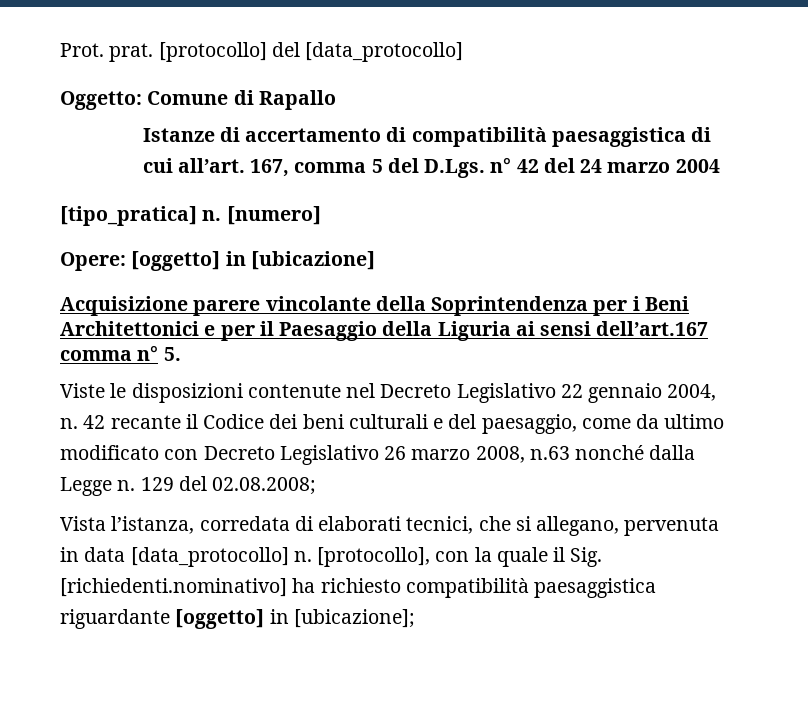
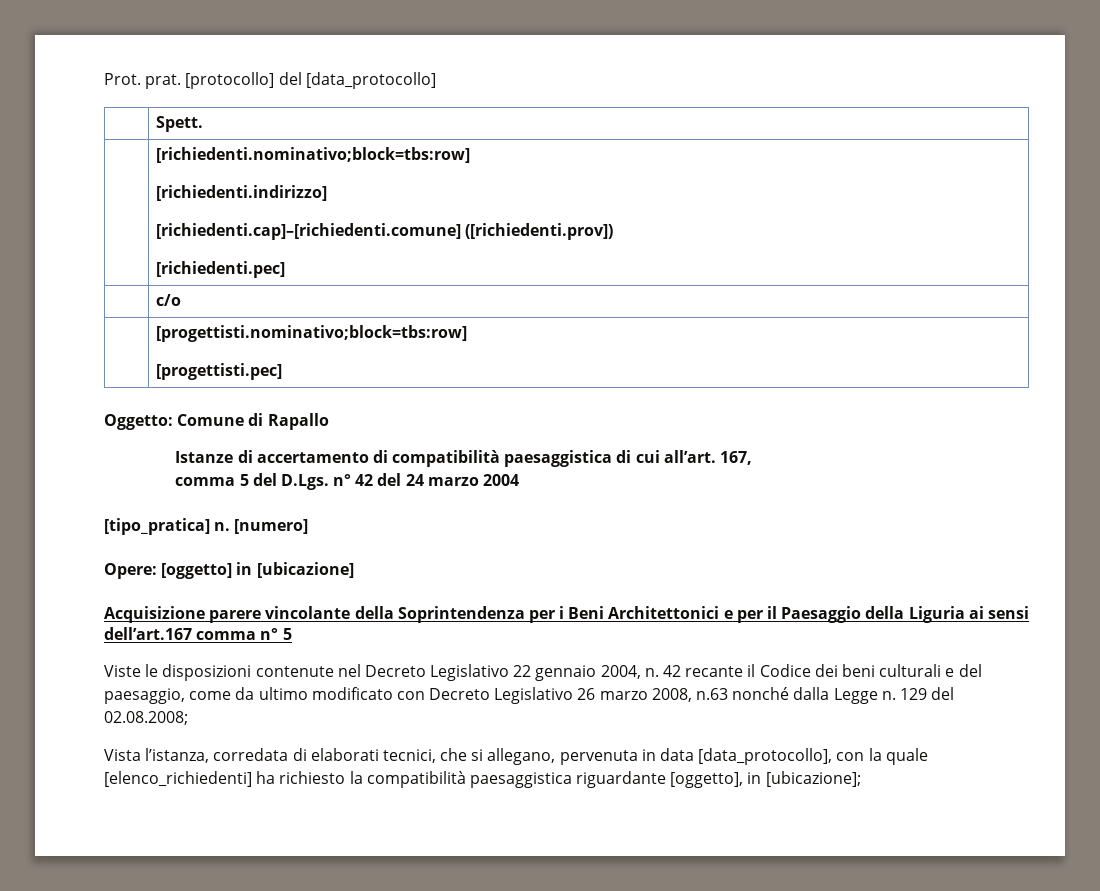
+ | Spett.
+ | [richiedenti.nominativo;block=tbs:row]
+ [richiedenti.indirizzo]
+ [richiedenti.cap]–[richiedenti.comune] ([richiedenti.prov])
+ [richiedenti.pec]
+ | c/o
+ | [progettisti.nominativo;block=tbs:row]
+ [progettisti.pec]
- 167, comma 5 del D.Lgs. n° 42 del 24 marzo 2004
+ 167,
+ comma 5 del D.Lgs. n° 42 del 24 marzo 2004
- Acquisizione parere vincolante della Soprintendenza per i Beni Architettonici e per il Paesaggio della Liguria ai sensi dell’art.167 comma n° 5.
+ Acquisizione parere vincolante della Soprintendenza per i Beni Architettonici e per il Paesaggio della Liguria ai sensi dell’art.167 comma n° 5
- Vista l’istanza, corredata di elaborati tecnici, che si allegano, pervenuta in data [data_protocollo] n. [protocollo], con la quale il Sig. [richiedenti.nominativo] ha richiesto compatibilità paesaggistica riguardante [oggetto] in [ubicazione];
+ Vista l’istanza, corredata di elaborati tecnici, che si allegano, pervenuta in data [data_protocollo], con la quale [elenco_richiedenti] ha richiesto la compatibilità paesaggistica riguardante [oggetto], in [ubicazione];

